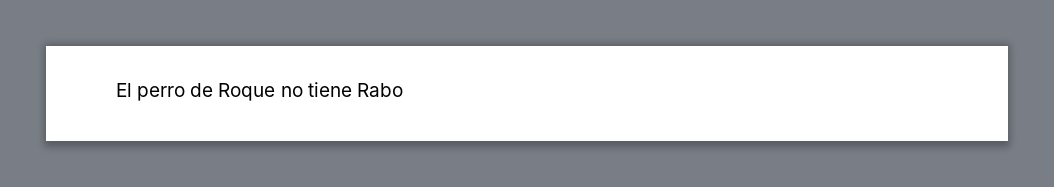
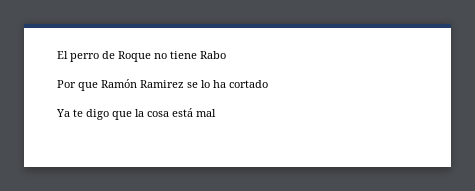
+ Por que Ramón Ramirez se lo ha cortado
+ Ya te digo que la cosa está mal

